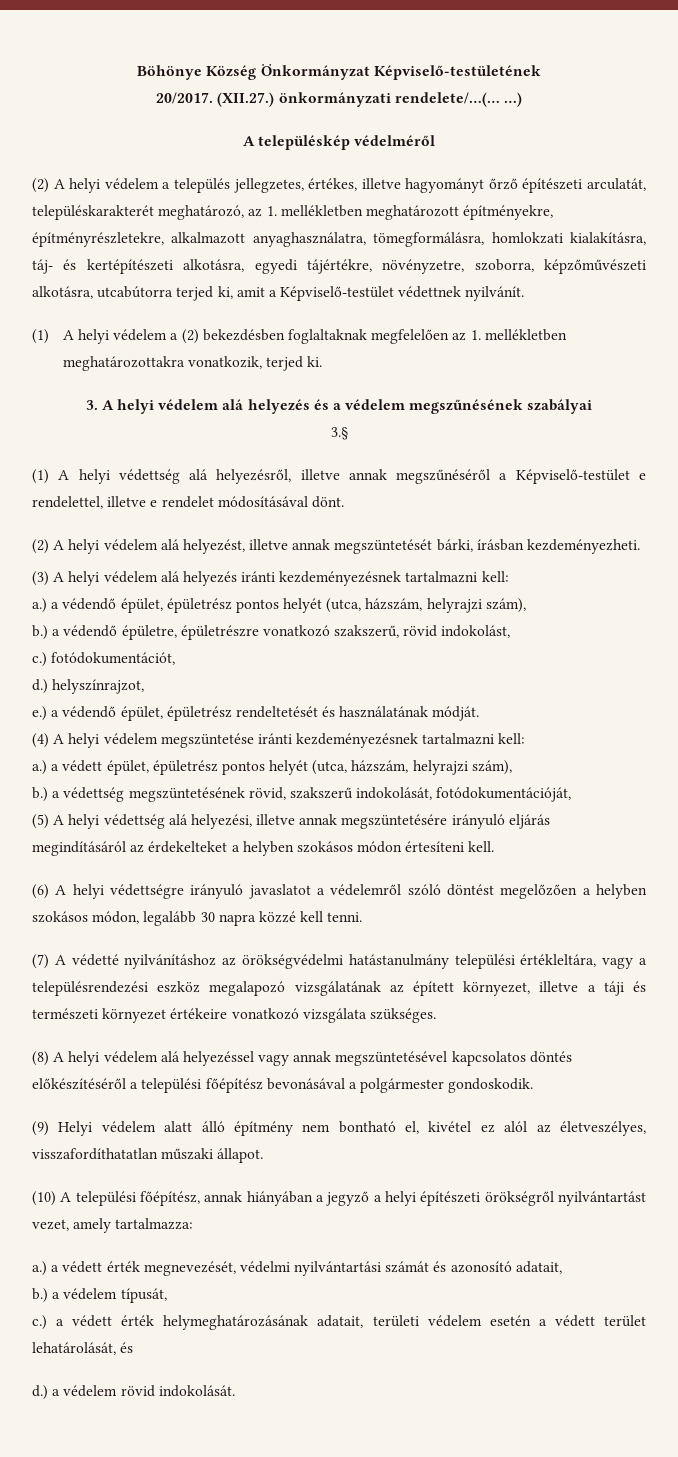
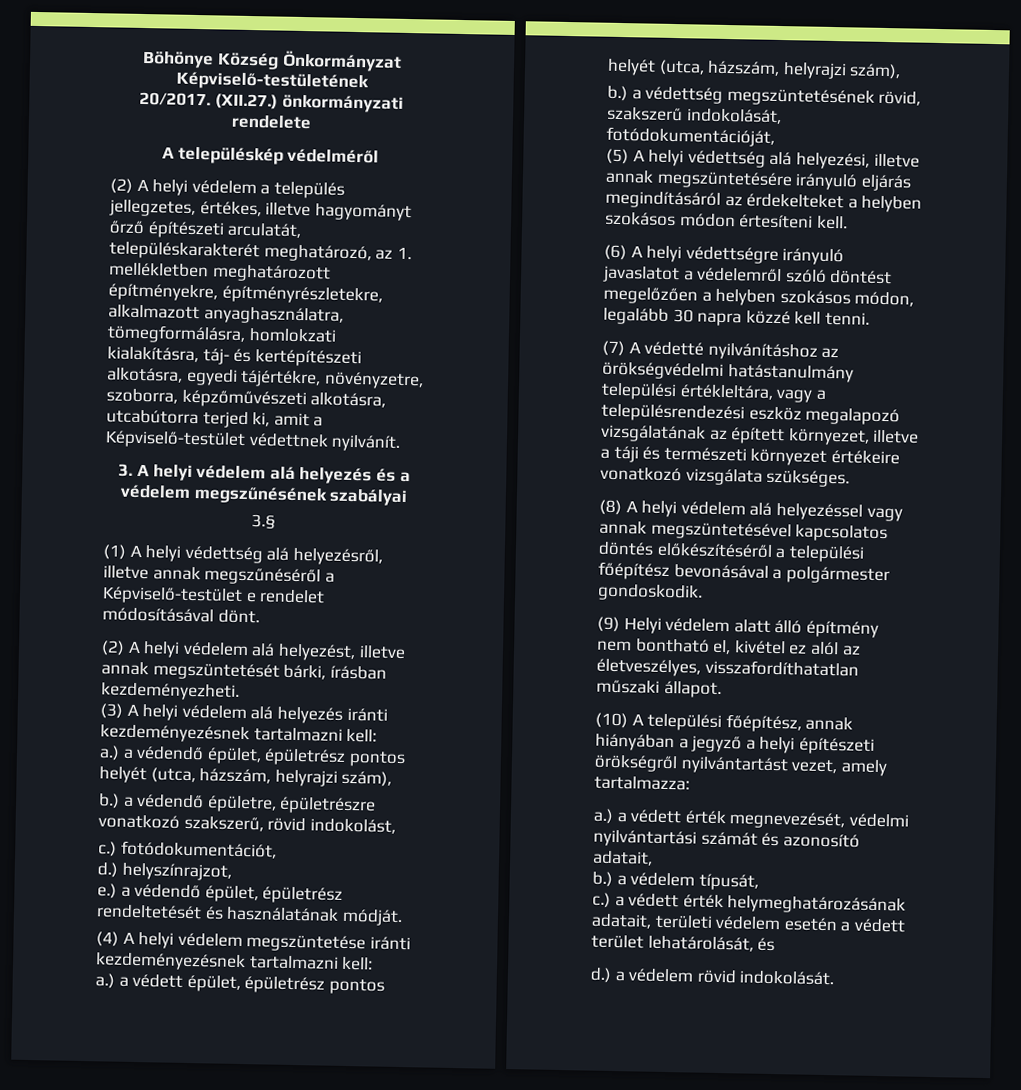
- (XII.27.) önkormányzati rendelete/…(… …)
+ (XII.27.) önkormányzati rendelete
- (1) A helyi védelem a (2) bekezdésben foglaltaknak megfelelően az 1. mellékletben meghatározottakra vonatkozik, terjed ki.
- (1) A helyi védettség alá helyezésről, illetve annak megszűnéséről a Képviselő-testület e rendelettel, illetve e rendelet módosításával dönt.
+ (1) A helyi védettség alá helyezésről, illetve annak megszűnéséről a Képviselő-testület e rendelet módosításával dönt.

